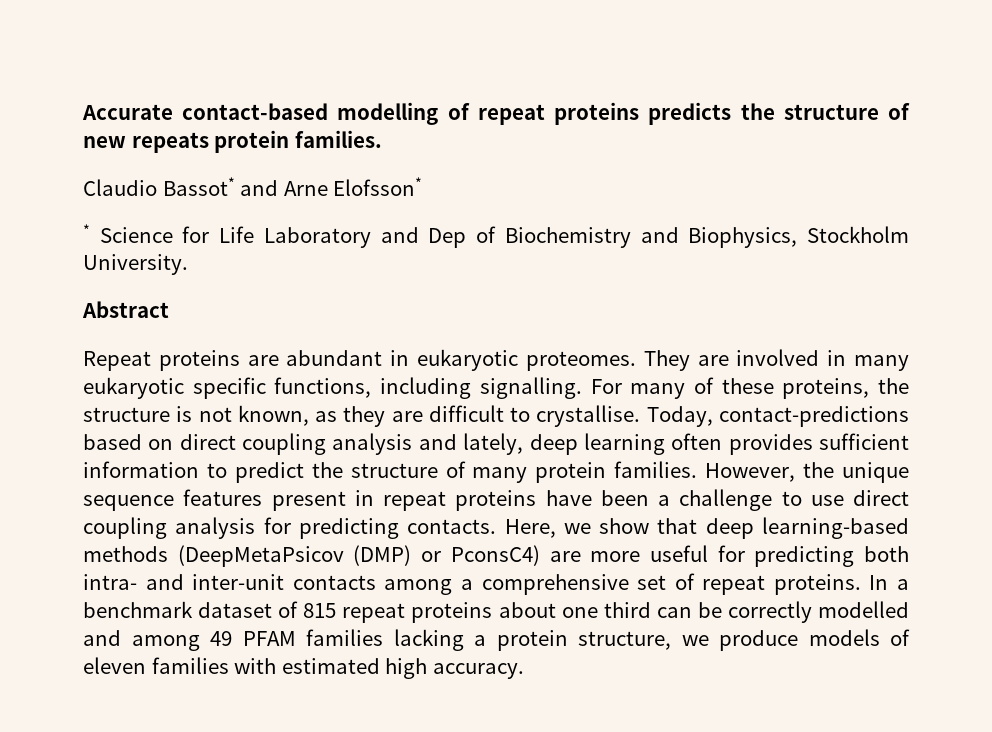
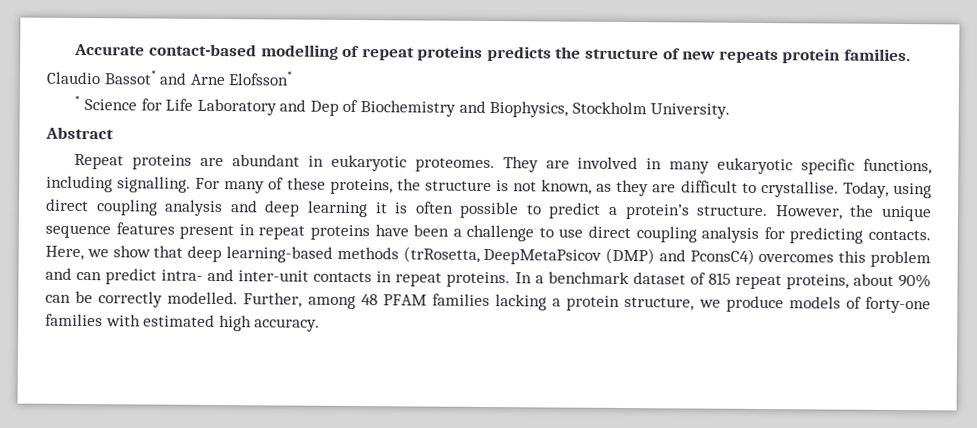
- Today, contact-predictions based on direct coupling analysis and lately, deep learning often provides sufficient information to predict the structure of many protein families.
+ Today, using direct coupling analysis and deep learning it is often possible to predict a protein’s structure.
- Here, we show that deep learning-based methods (DeepMetaPsicov (DMP) or PconsC4) are more useful for predicting both intra- and inter-unit contacts among a comprehensive set of repeat proteins.
+ Here, we show that deep learning-based methods (trRosetta, DeepMetaPsicov (DMP) and PconsC4) overcomes this problem and can predict intra- and inter-unit contacts in repeat proteins.
- In a benchmark dataset of 815 repeat proteins about one third can be correctly modelled and among 49 PFAM families lacking a protein structure, we produce models of eleven families with estimated high accuracy.
+ In a benchmark dataset of 815 repeat proteins, about 90% can be correctly modelled. Further, among 48 PFAM families lacking a protein structure, we produce models of forty-one families with estimated high accuracy.

